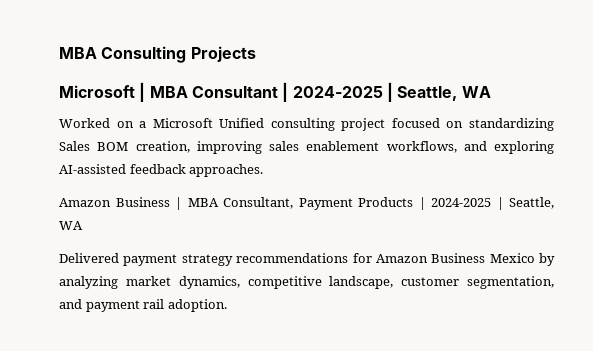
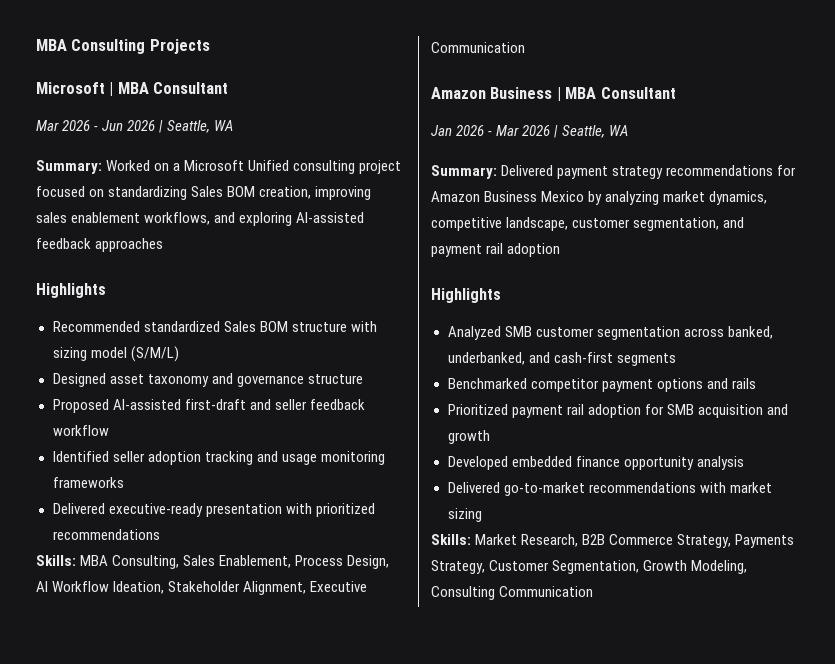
- Microsoft | MBA Consultant | 2024-2025 | Seattle, WA
- Worked on a Microsoft Unified consulting project focused on standardizing Sales BOM creation, improving sales enablement workflows, and exploring AI-assisted feedback approaches.
- Amazon Business | MBA Consultant, Payment Products | 2024-2025 | Seattle, WA
- Delivered payment strategy recommendations for Amazon Business Mexico by analyzing market dynamics, competitive landscape, customer segmentation, and payment rail adoption.
+ Microsoft | MBA Consultant
+ Mar 2026 - Jun 2026 | Seattle, WA
+ Summary: Worked on a Microsoft Unified consulting project focused on standardizing Sales BOM creation, improving sales enablement workflows, and exploring AI-assisted feedback approaches
+ Highlights
+ Recommended standardized Sales BOM structure with sizing model (S/M/L)
+ Designed asset taxonomy and governance structure
+ Proposed AI-assisted first-draft and seller feedback workflow
+ Identified seller adoption tracking and usage monitoring frameworks
+ Delivered executive-ready presentation with prioritized recommendations
+ Skills: MBA Consulting, Sales Enablement, Process Design, AI Workflow Ideation, Stakeholder Alignment, Executive Communication
+ Amazon Business | MBA Consultant
+ Jan 2026 - Mar 2026 | Seattle, WA
+ Summary: Delivered payment strategy recommendations for Amazon Business Mexico by analyzing market dynamics, competitive landscape, customer segmentation, and payment rail adoption
+ Highlights
+ Analyzed SMB customer segmentation across banked, underbanked, and cash-first segments
+ Benchmarked competitor payment options and rails
+ Prioritized payment rail adoption for SMB acquisition and growth
+ Developed embedded finance opportunity analysis
+ Delivered go-to-market recommendations with market sizing
+ Skills: Market Research, B2B Commerce Strategy, Payments Strategy, Customer Segmentation, Growth Modeling, Consulting Communication

